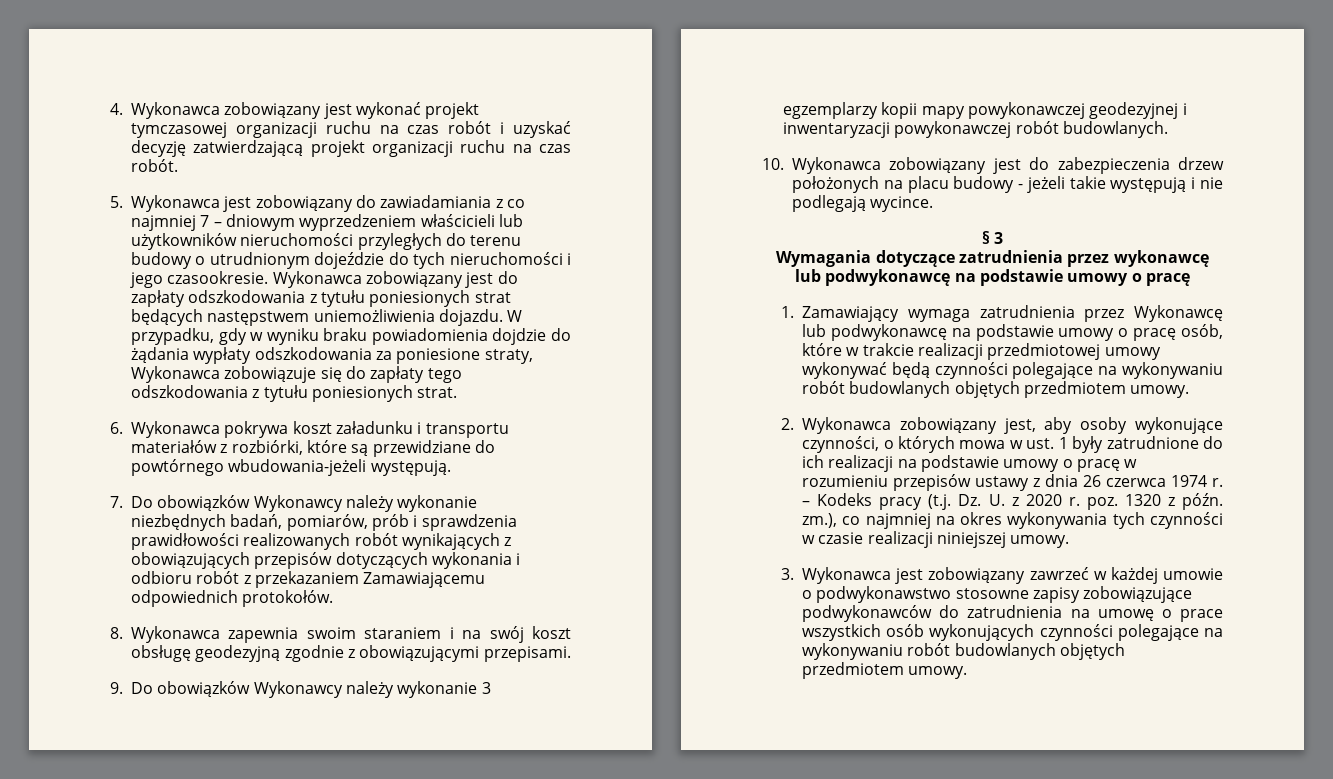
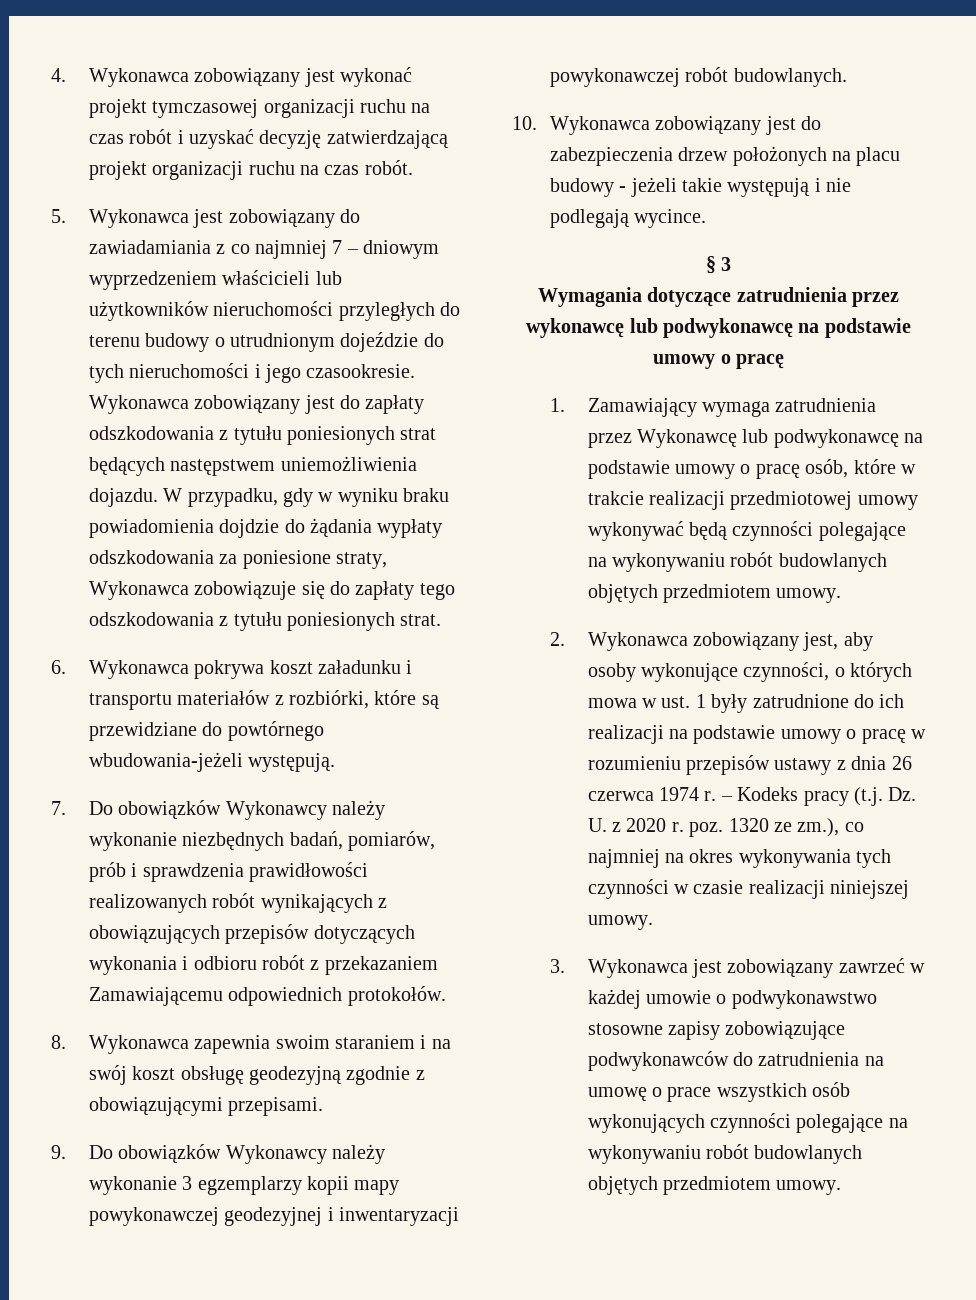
- – Kodeks pracy (t.j. Dz. U. z 2020 r. poz. 1320 z późn. zm.), co najmniej na okres wykonywania tych czynności w czasie realizacji niniejszej umowy.
+ – Kodeks pracy (t.j. Dz. U. z 2020 r. poz. 1320 ze zm.), co najmniej na okres wykonywania tych czynności w czasie realizacji niniejszej umowy.

